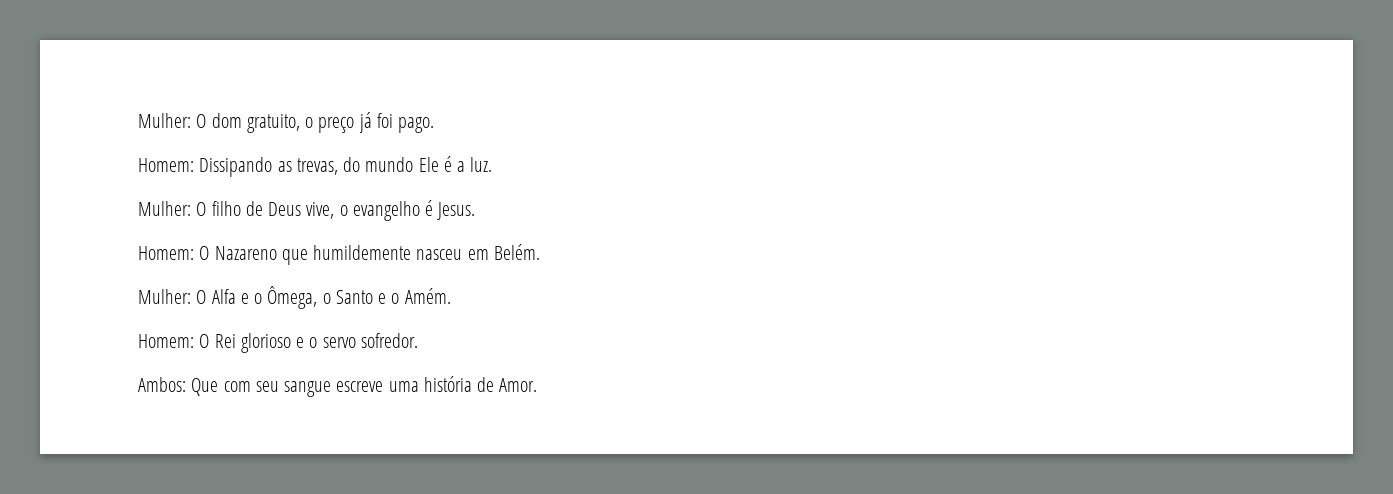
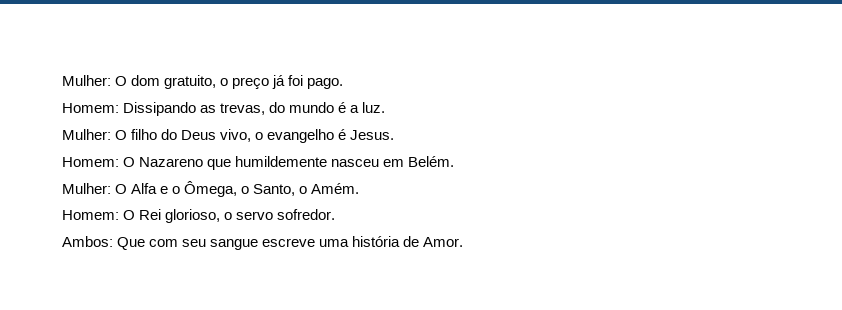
- Homem: Dissipando as trevas, do mundo Ele é a luz.
+ Homem: Dissipando as trevas, do mundo é a luz.
- Mulher: O filho de Deus vive, o evangelho é Jesus.
+ Mulher: O filho do Deus vivo, o evangelho é Jesus.
- Mulher: O Alfa e o Ômega, o Santo e o Amém.
+ Mulher: O Alfa e o Ômega, o Santo, o Amém.
- Homem: O Rei glorioso e o servo sofredor.
+ Homem: O Rei glorioso, o servo sofredor.

